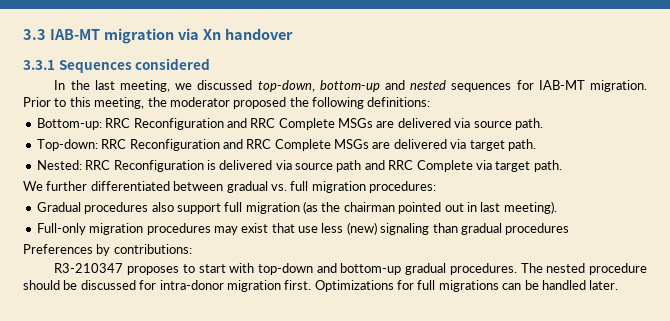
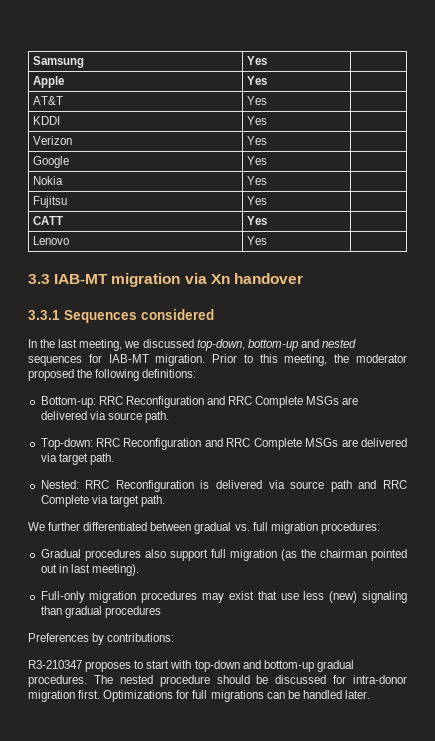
+ Samsung | Yes |
+ Apple | Yes |
+ AT&T | Yes |
+ KDDI | Yes |
+ Verizon | Yes |
+ Google | Yes |
+ Nokia | Yes |
+ Fujitsu | Yes |
+ CATT | Yes |
+ Lenovo | Yes |

